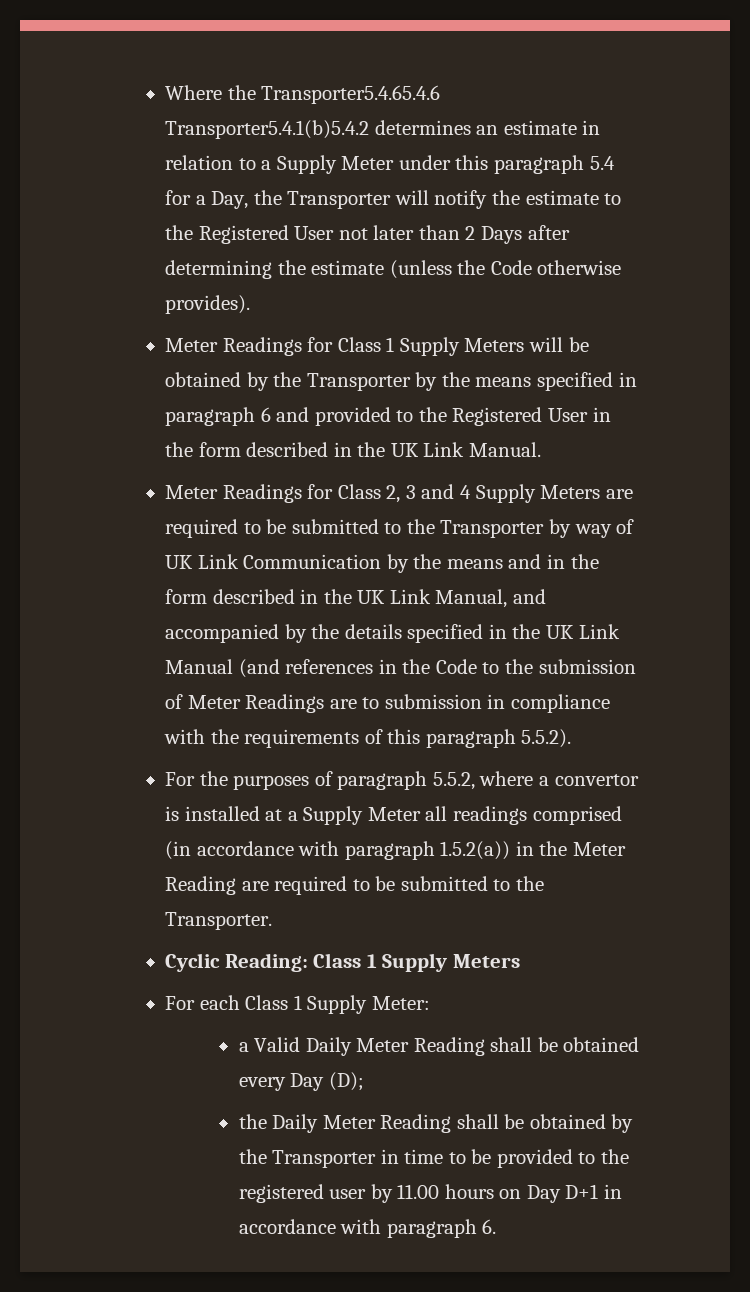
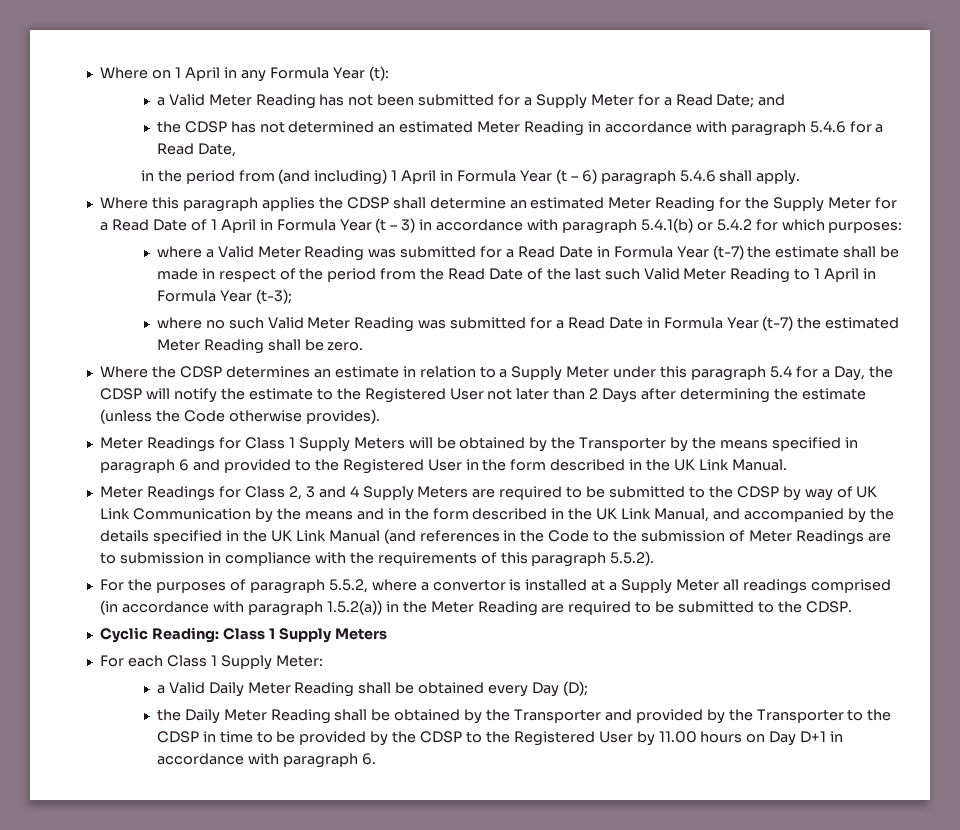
- Where the Transporter5.4.65.4.6 Transporter5.4.1(b)5.4.2 determines an estimate in relation to a Supply Meter under this paragraph 5.4 for a Day, the Transporter will notify the estimate to the Registered User not later than 2 Days after determining the estimate (unless the Code otherwise provides).
+ Where on 1 April in any Formula Year (t):
+ a Valid Meter Reading has not been submitted for a Supply Meter for a Read Date; and
+ the CDSP has not determined an estimated Meter Reading in accordance with paragraph 5.4.6 for a Read Date,
+ in the period from (and including) 1 April in Formula Year (t – 6) paragraph 5.4.6 shall apply.
+ Where this paragraph applies the CDSP shall determine an estimated Meter Reading for the Supply Meter for a Read Date of 1 April in Formula Year (t – 3) in accordance with paragraph 5.4.1(b) or 5.4.2 for which purposes:
+ where a Valid Meter Reading was submitted for a Read Date in Formula Year (t-7) the estimate shall be made in respect of the period from the Read Date of the last such Valid Meter Reading to 1 April in Formula Year (t-3);
+ where no such Valid Meter Reading was submitted for a Read Date in Formula Year (t-7) the estimated Meter Reading shall be zero.
+ Where the CDSP determines an estimate in relation to a Supply Meter under this paragraph 5.4 for a Day, the CDSP will notify the estimate to the Registered User not later than 2 Days after determining the estimate (unless the Code otherwise provides).
- Meter Readings for Class 2, 3 and 4 Supply Meters are required to be submitted to the Transporter by way of UK Link Communication by the means and in the form described in the UK Link Manual, and accompanied by the details specified in the UK Link Manual (and references in the Code to the submission of Meter Readings are to submission in compliance with the requirements of this paragraph 5.5.2).
+ Meter Readings for Class 2, 3 and 4 Supply Meters are required to be submitted to the CDSP by way of UK Link Communication by the means and in the form described in the UK Link Manual, and accompanied by the details specified in the UK Link Manual (and references in the Code to the submission of Meter Readings are to submission in compliance with the requirements of this paragraph 5.5.2).
- For the purposes of paragraph 5.5.2, where a convertor is installed at a Supply Meter all readings comprised (in accordance with paragraph 1.5.2(a)) in the Meter Reading are required to be submitted to the Transporter.
+ For the purposes of paragraph 5.5.2, where a convertor is installed at a Supply Meter all readings comprised (in accordance with paragraph 1.5.2(a)) in the Meter Reading are required to be submitted to the CDSP.
- the Daily Meter Reading shall be obtained by the Transporter in time to be provided to the registered user by 11.00 hours on Day D+1 in accordance with paragraph 6.
+ the Daily Meter Reading shall be obtained by the Transporter and provided by the Transporter to the CDSP in time to be provided by the CDSP to the Registered User by 11.00 hours on Day D+1 in accordance with paragraph 6.

